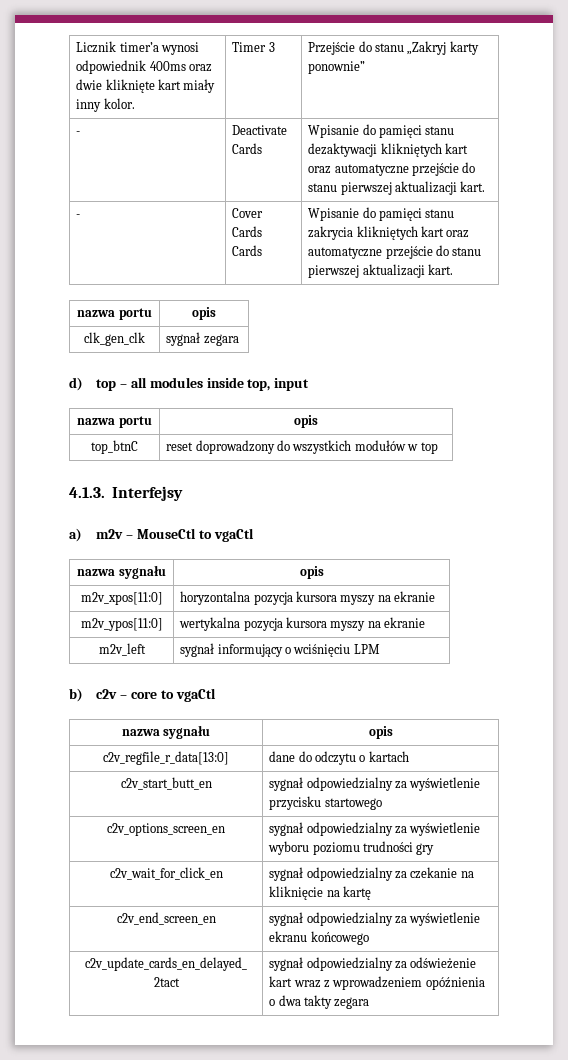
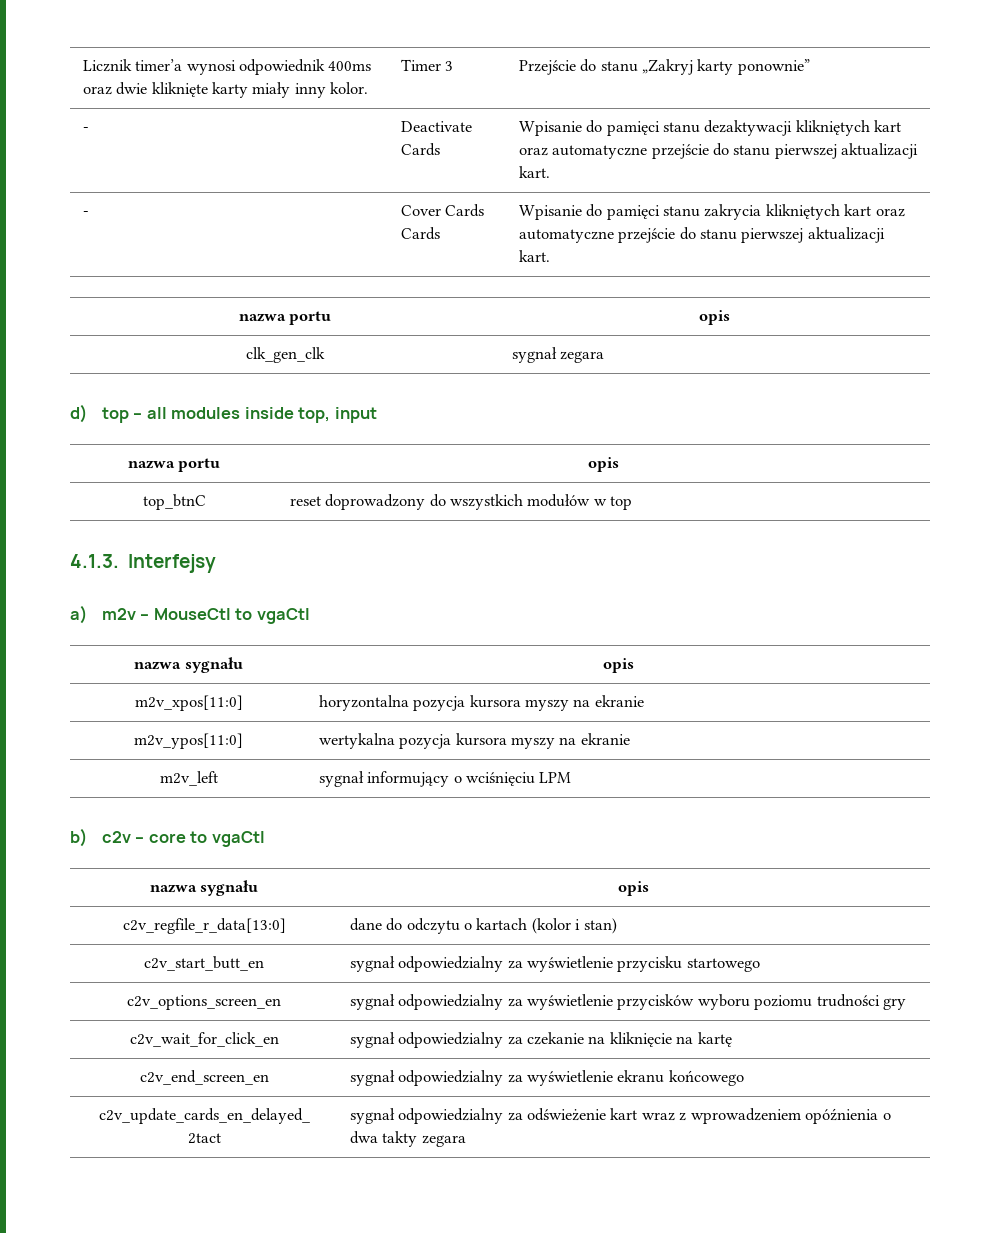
- Licznik timer’a wynosi odpowiednik 400ms oraz dwie kliknięte kart miały inny kolor. | Timer 3 | Przejście do stanu „Zakryj karty ponownie”
+ Licznik timer’a wynosi odpowiednik 400ms oraz dwie kliknięte karty miały inny kolor. | Timer 3 | Przejście do stanu „Zakryj karty ponownie”
- c2v_regfile_r_data[13:0] | dane do odczytu o kartach
+ c2v_regfile_r_data[13:0] | dane do odczytu o kartach (kolor i stan)
- c2v_options_screen_en | sygnał odpowiedzialny za wyświetlenie wyboru poziomu trudności gry
+ c2v_options_screen_en | sygnał odpowiedzialny za wyświetlenie przycisków wyboru poziomu trudności gry

